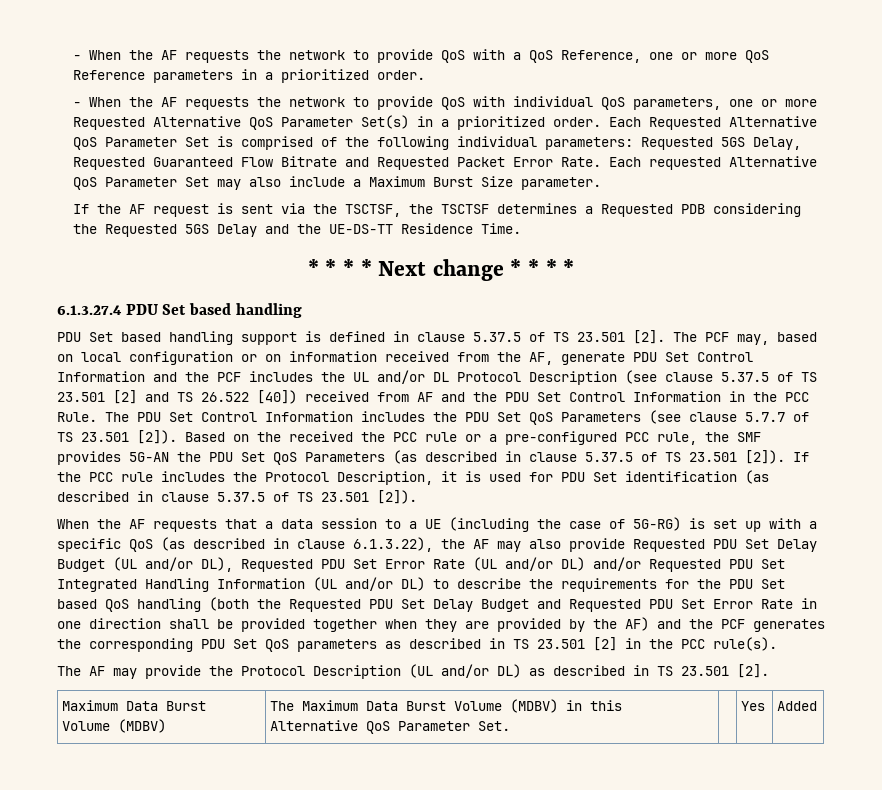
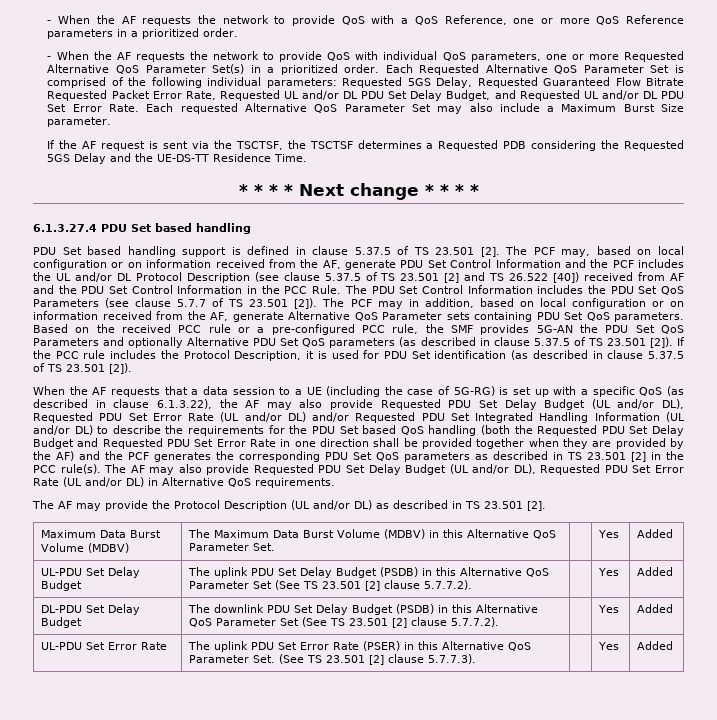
- Each Requested Alternative QoS Parameter Set is comprised of the following individual parameters: Requested 5GS Delay, Requested Guaranteed Flow Bitrate and Requested Packet Error Rate.
+ Each Requested Alternative QoS Parameter Set is comprised of the following individual parameters: Requested 5GS Delay, Requested Guaranteed Flow Bitrate Requested Packet Error Rate, Requested UL and/or DL PDU Set Delay Budget, and Requested UL and/or DL PDU Set Error Rate.
+ The PCF may in addition, based on local configuration or on information received from the AF, generate Alternative QoS Parameter sets containing PDU Set QoS parameters.
- Based on the received the PCC rule or a pre-configured PCC rule, the SMF provides 5G-AN the PDU Set QoS Parameters (as described in clause 5.37.5 of TS 23.501 [2]).
+ Based on the received PCC rule or a pre-configured PCC rule, the SMF provides 5G-AN the PDU Set QoS Parameters and optionally Alternative PDU Set QoS parameters (as described in clause 5.37.5 of TS 23.501 [2]).
+ The AF may also provide Requested PDU Set Delay Budget (UL and/or DL), Requested PDU Set Error Rate (UL and/or DL) in Alternative QoS requirements.
+ UL-PDU Set Delay Budget | The uplink PDU Set Delay Budget (PSDB) in this Alternative QoS Parameter Set (See TS 23.501 [2] clause 5.7.7.2). | | Yes | Added
+ DL-PDU Set Delay Budget | The downlink PDU Set Delay Budget (PSDB) in this Alternative QoS Parameter Set (See TS 23.501 [2] clause 5.7.7.2). | | Yes | Added
+ UL-PDU Set Error Rate | The uplink PDU Set Error Rate (PSER) in this Alternative QoS Parameter Set. (See TS 23.501 [2] clause 5.7.7.3). | | Yes | Added

